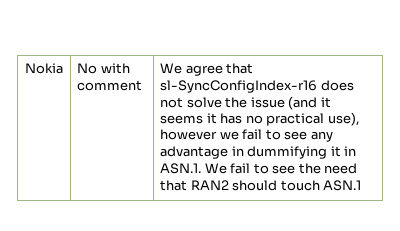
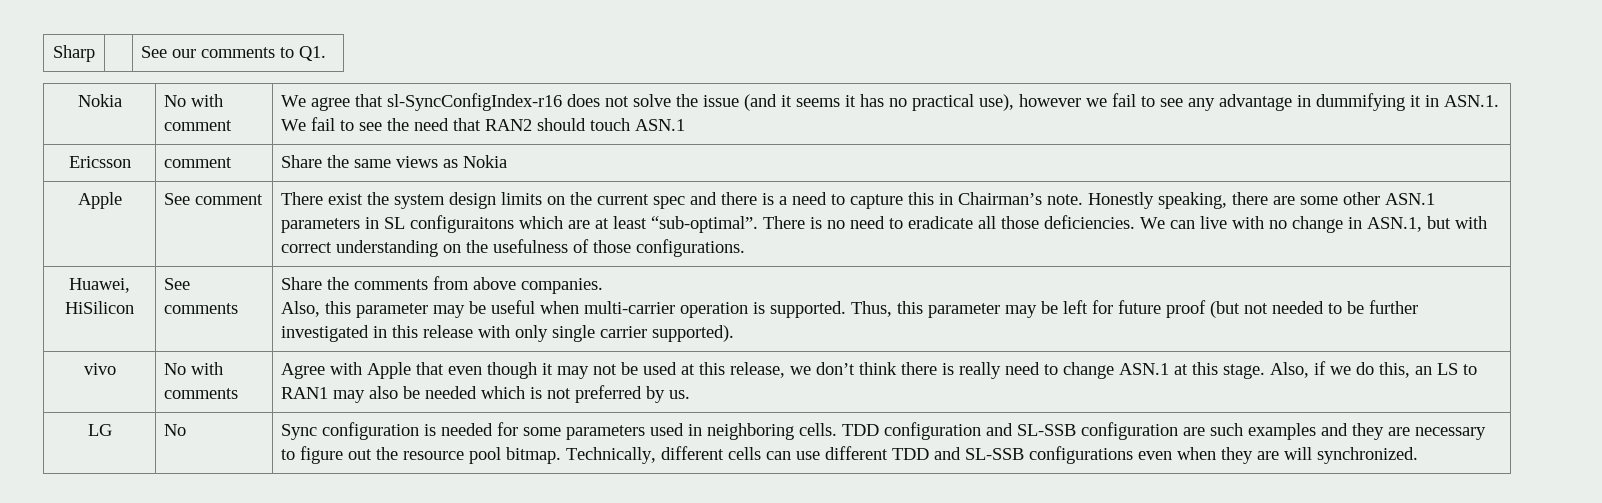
+ Sharp | | See our comments to Q1.
+ Ericsson | comment | Share the same views as Nokia
+ Apple | See comment | There exist the system design limits on the current spec and there is a need to capture this in Chairman’s note. Honestly speaking, there are some other ASN.1 parameters in SL configuraitons which are at least “sub-optimal”. There is no need to eradicate all those deficiencies. We can live with no change in ASN.1, but with correct understanding on the usefulness of those configurations.
+ Huawei, HiSilicon | See comments | Share the comments from above companies.
+ Also, this parameter may be useful when multi-carrier operation is supported. Thus, this parameter may be left for future proof (but not needed to be further investigated in this release with only single carrier supported).
+ vivo | No with comments | Agree with Apple that even though it may not be used at this release, we don’t think there is really need to change ASN.1 at this stage. Also, if we do this, an LS to RAN1 may also be needed which is not preferred by us.
+ LG | No | Sync configuration is needed for some parameters used in neighboring cells. TDD configuration and SL-SSB configuration are such examples and they are necessary to figure out the resource pool bitmap. Technically, different cells can use different TDD and SL-SSB configurations even when they are will synchronized.

